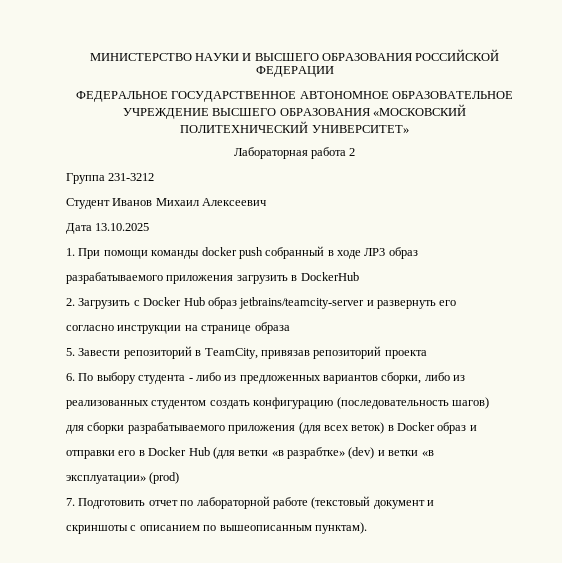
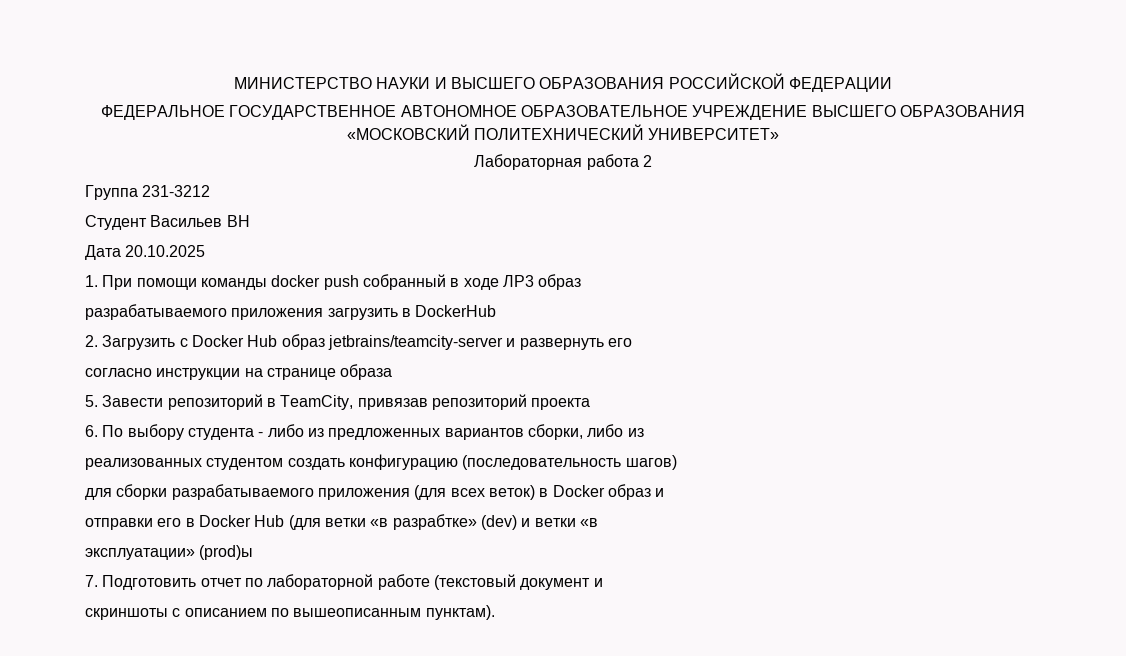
- Студент Иванов Михаил Алексеевич
+ Студент Васильев ВН
- Дата 13.10.2025
+ Дата 20.10.2025
- эксплуатации» (prod)
+ эксплуатации» (prod)ы

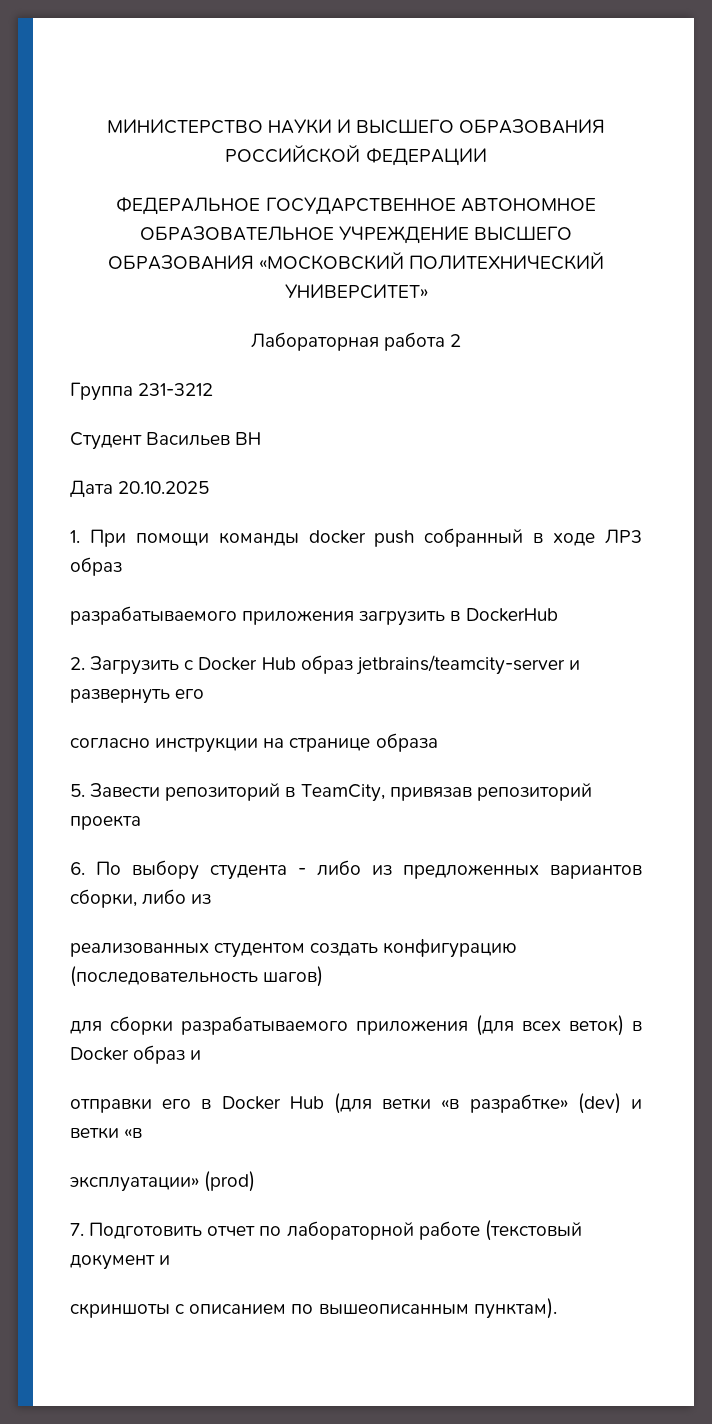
- эксплуатации» (prod)ы
+ эксплуатации» (prod)

